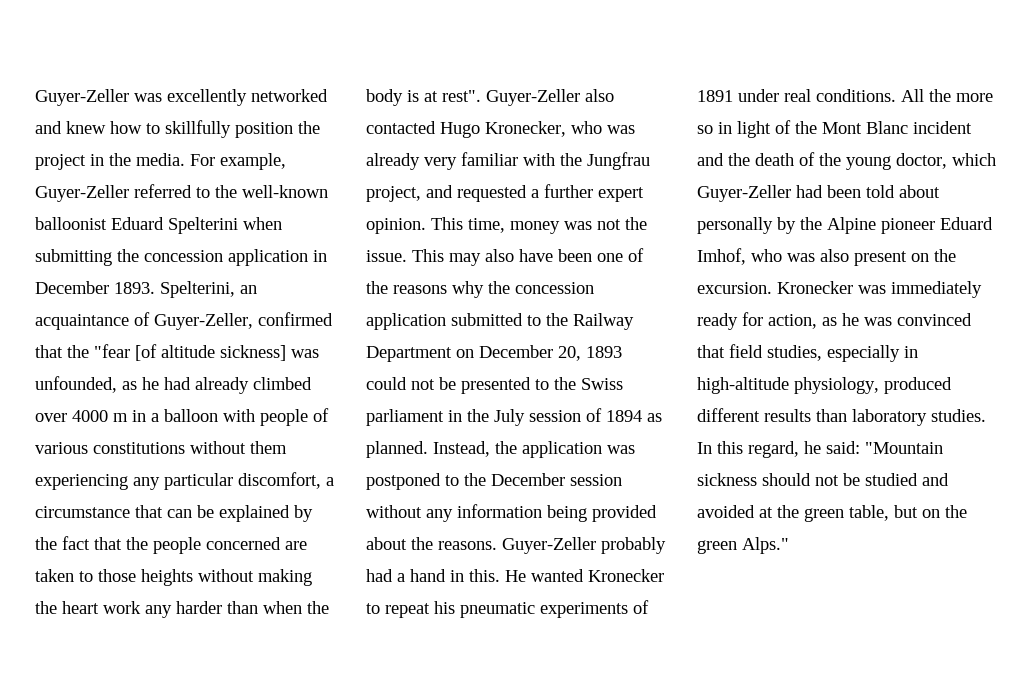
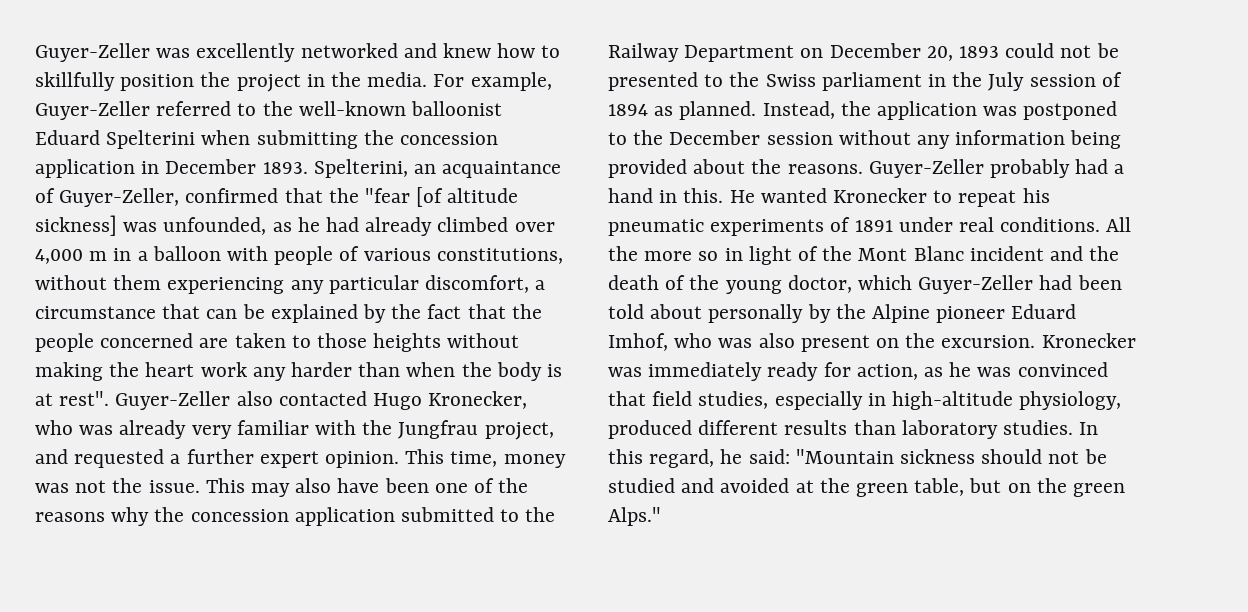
- Spelterini, an acquaintance of Guyer-Zeller, confirmed that the "fear [of altitude sickness] was unfounded, as he had already climbed over 4000 m in a balloon with people of various constitutions without them experiencing any particular discomfort, a circumstance that can be explained by the fact that the people concerned are taken to those heights without making the heart work any harder than when the body is at rest".
+ Spelterini, an acquaintance of Guyer-Zeller, confirmed that the "fear [of altitude sickness] was unfounded, as he had already climbed over 4,000 m in a balloon with people of various constitutions, without them experiencing any particular discomfort, a circumstance that can be explained by the fact that the people concerned are taken to those heights without making the heart work any harder than when the body is at rest".

